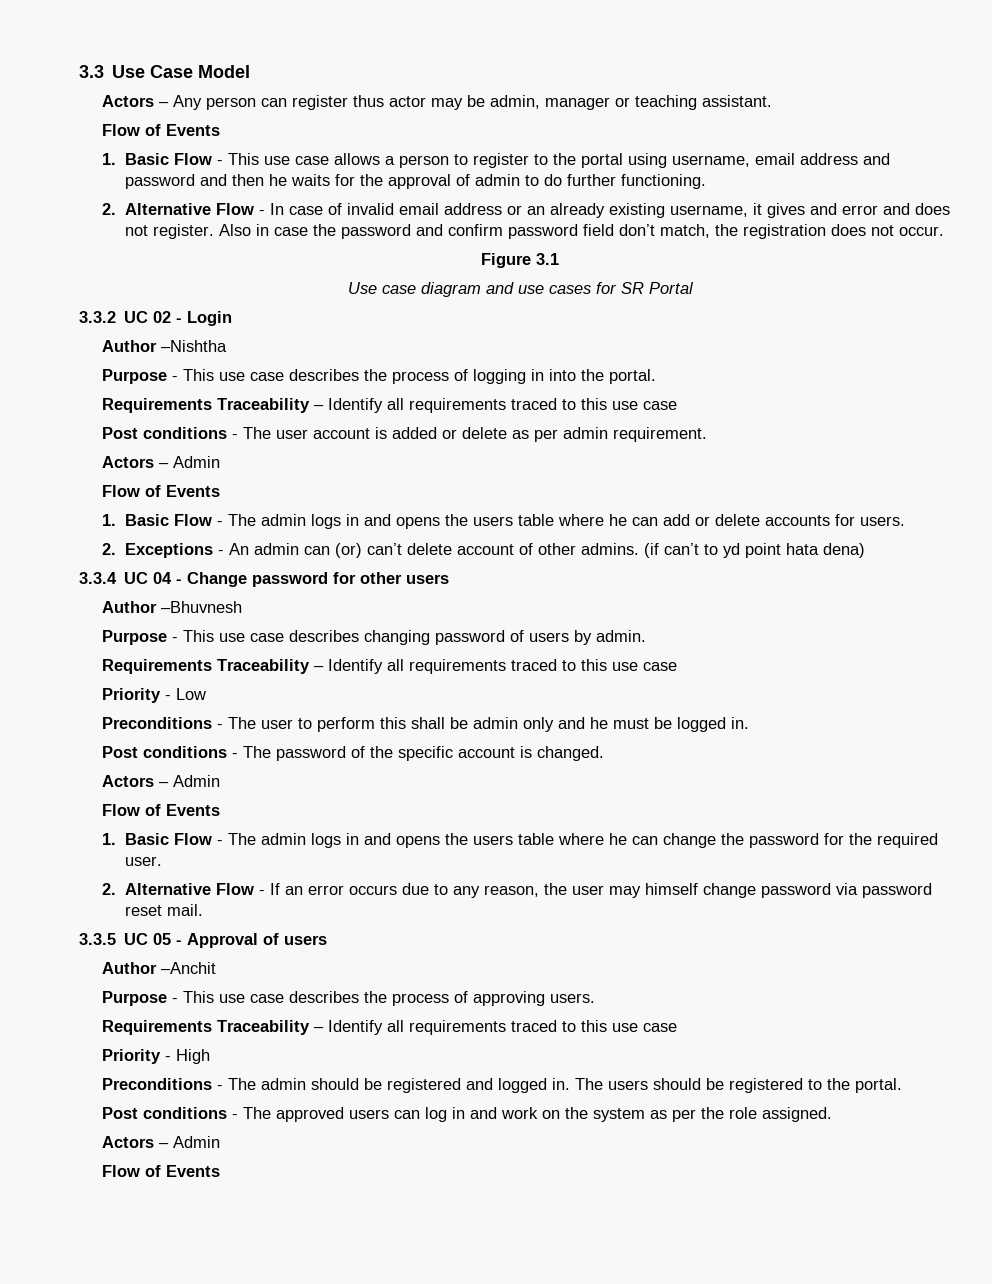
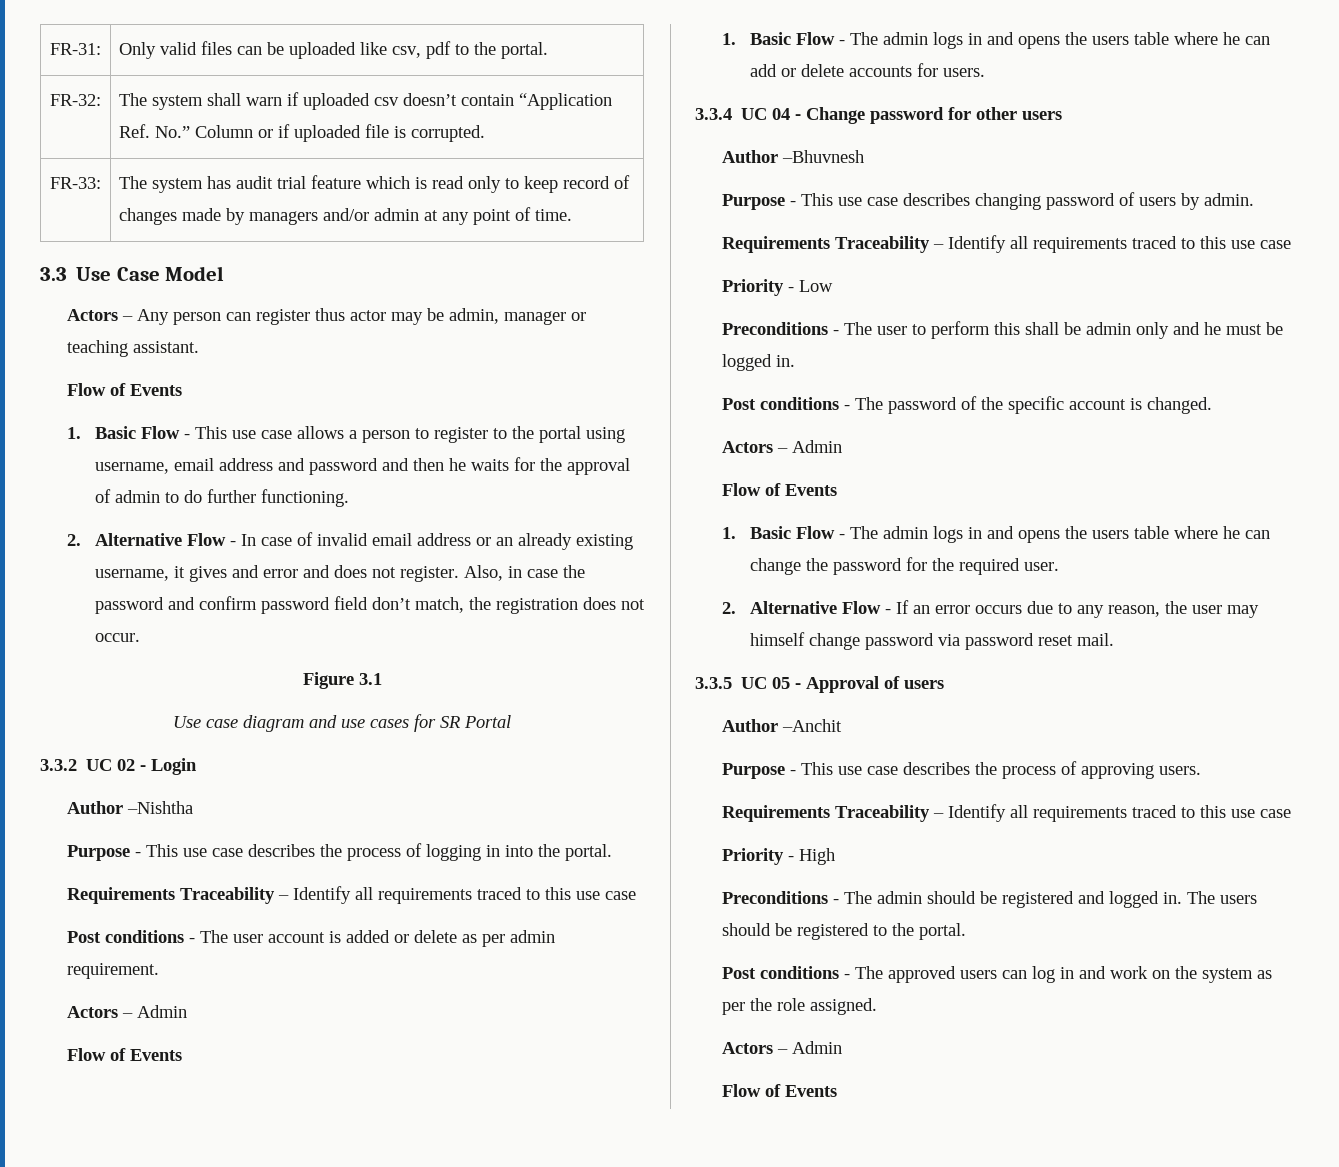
+ FR-31: | Only valid files can be uploaded like csv, pdf to the portal.
+ FR-32: | The system shall warn if uploaded csv doesn’t contain “Application Ref. No.” Column or if uploaded file is corrupted.
+ FR-33: | The system has audit trial feature which is read only to keep record of changes made by managers and/or admin at any point of time.
- Also in case the password and confirm password field don’t match, the registration does not occur.
+ Also, in case the password and confirm password field don’t match, the registration does not occur.
- 2. Exceptions - An admin can (or) can’t delete account of other admins. (if can’t to yd point hata dena)

